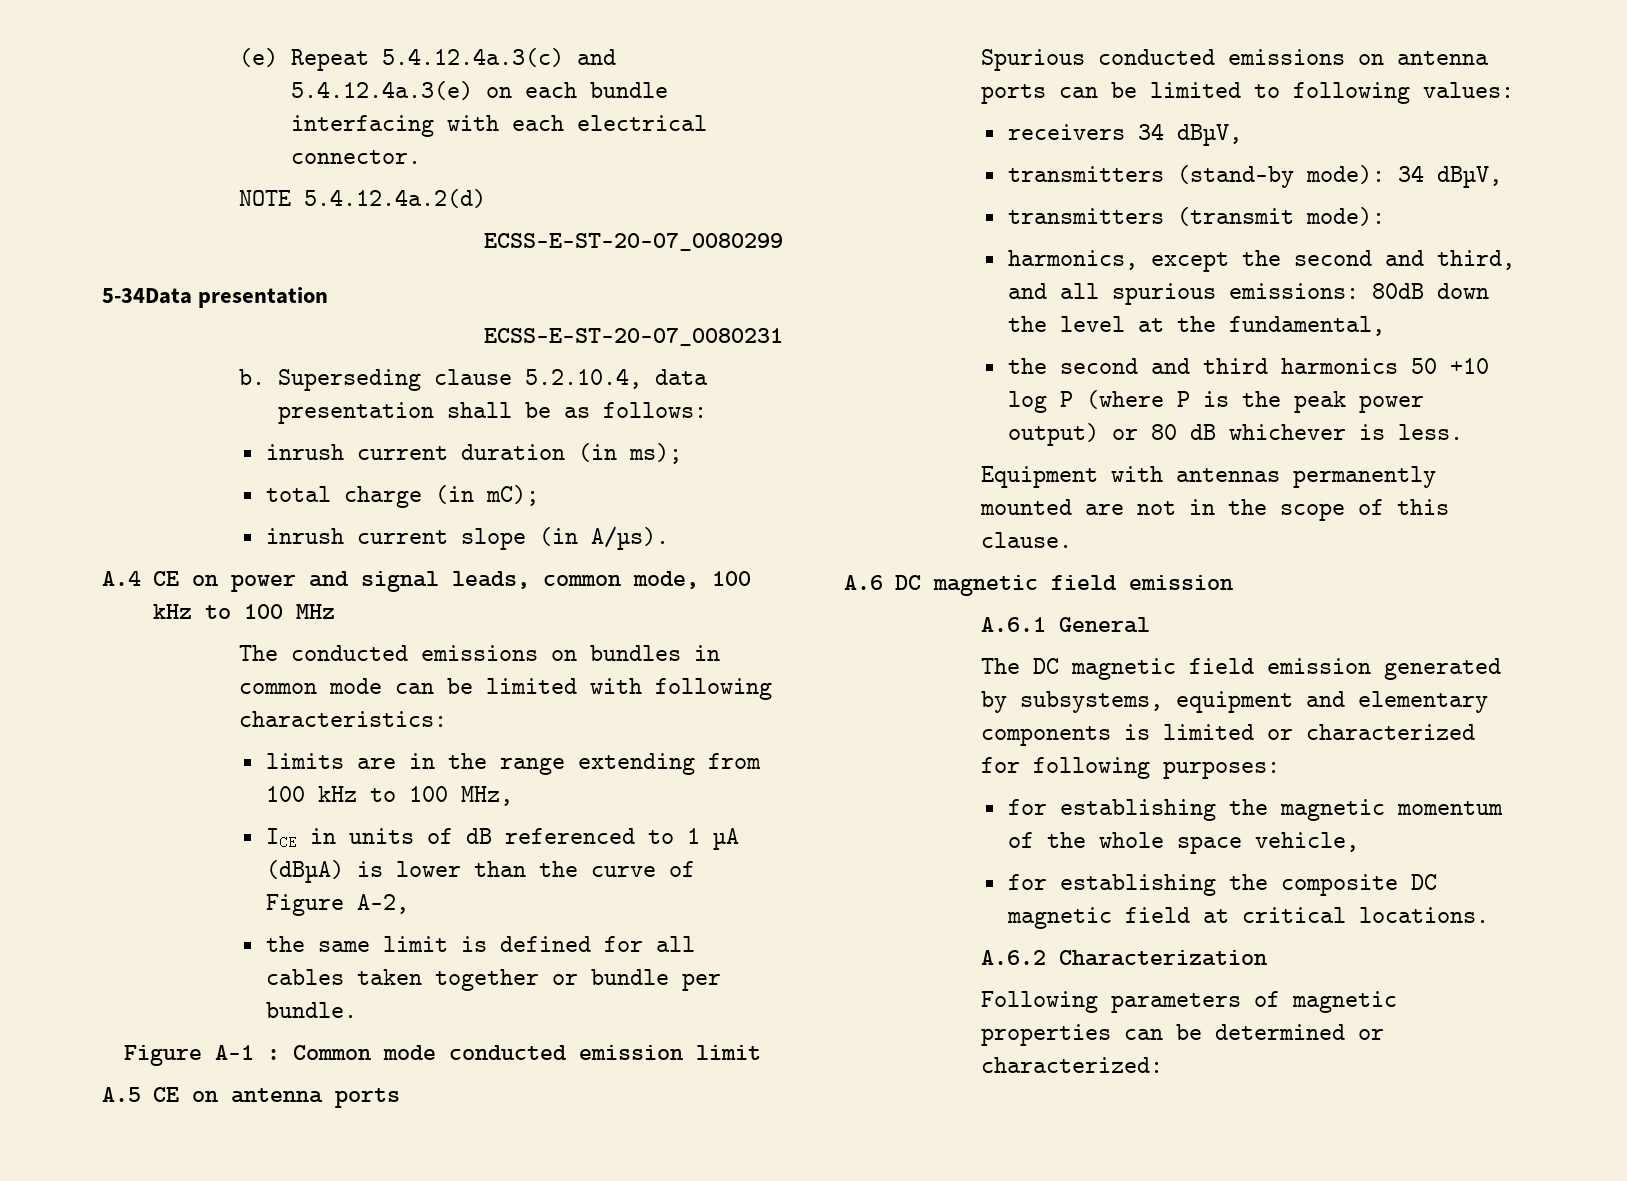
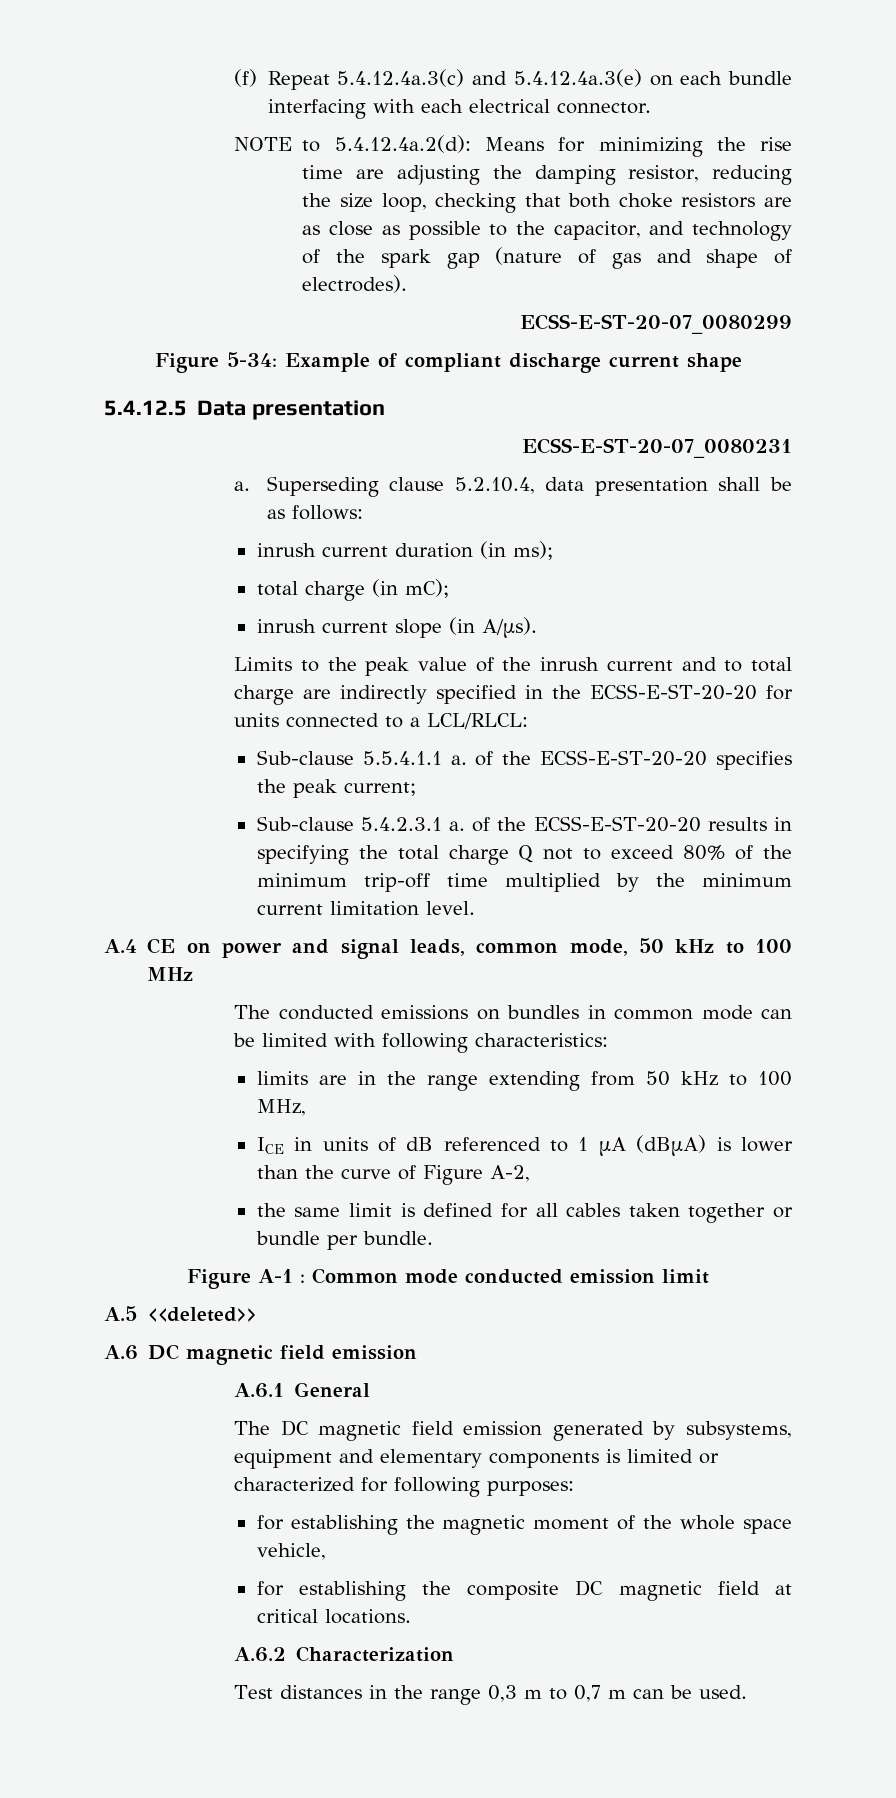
- (e) Repeat 5.4.12.4a.3(c) and 5.4.12.4a.3(e) on each bundle interfacing with each electrical connector.
+ (f) Repeat 5.4.12.4a.3(c) and 5.4.12.4a.3(e) on each bundle interfacing with each electrical connector.
- NOTE 5.4.12.4a.2(d)
+ NOTE to 5.4.12.4a.2(d): Means for minimizing the rise time are adjusting the damping resistor, reducing the size loop, checking that both choke resistors are as close as possible to the capacitor, and technology of the spark gap (nature of gas and shape of electrodes).
  ECSS-E-ST-20-07_0080299
- 5-34Data presentation
+ Figure 5-34: Example of compliant discharge current shape
+ 5.4.12.5 Data presentation
  ECSS-E-ST-20-07_0080231
- b.
+ a.
+ Limits to the peak value of the inrush current and to total charge are indirectly specified in the ECSS-E-ST-20-20 for units connected to a LCL/RLCL:
+ Sub-clause 5.5.4.1.1 a. of the ECSS-E-ST-20-20 specifies the peak current;
+ Sub-clause 5.4.2.3.1 a. of the ECSS-E-ST-20-20 results in specifying the total charge Q not to exceed 80% of the minimum trip-off time multiplied by the minimum current limitation level.
- A.4 CE on power and signal leads, common mode, 100 kHz to 100 MHz
+ A.4 CE on power and signal leads, common mode, 50 kHz to 100 MHz
- limits are in the range extending from 100 kHz to 100 MHz,
+ limits are in the range extending from 50 kHz to 100 MHz,
- A.5 CE on antenna ports
- Spurious conducted emissions on antenna ports can be limited to following values:
- receivers 34 dBµV,
- transmitters (stand-by mode): 34 dBµV,
- transmitters (transmit mode):
- harmonics, except the second and third, and all spurious emissions: 80dB down the level at the fundamental,
- the second and third harmonics 50 +10 log P (where P is the peak power output) or 80 dB whichever is less.
- Equipment with antennas permanently mounted are not in the scope of this clause.
+ A.5 <<deleted>>
- for establishing the magnetic momentum of the whole space vehicle,
+ for establishing the magnetic moment of the whole space vehicle,
- Following parameters of magnetic properties can be determined or characterized:
+ Test distances in the range 0,3 m to 0,7 m can be used.

